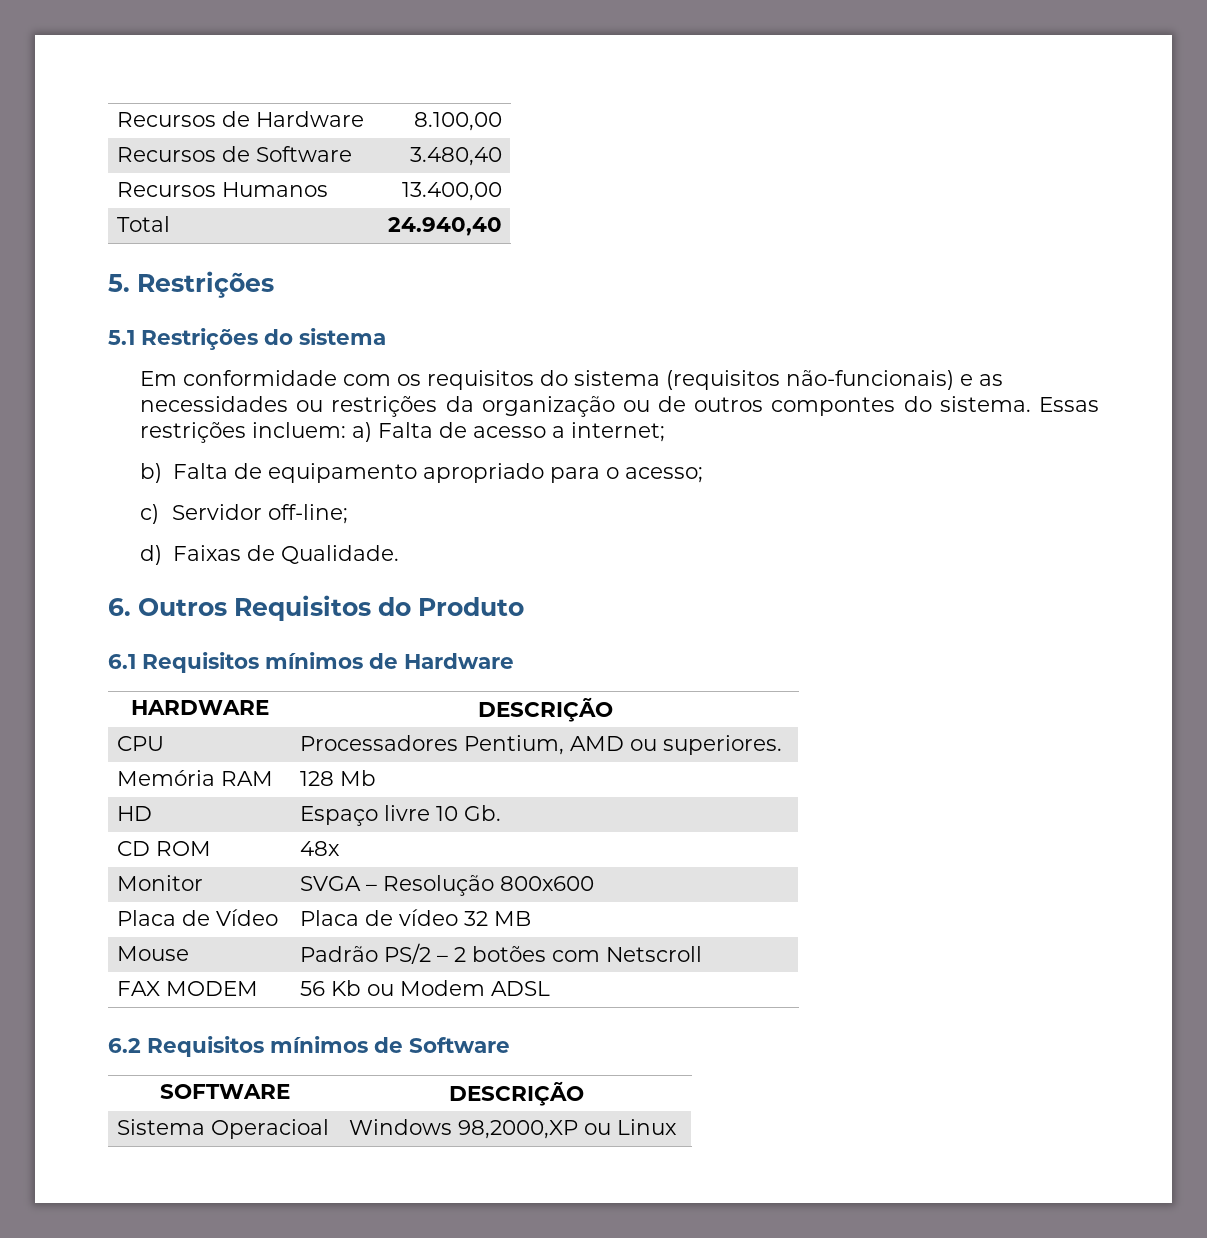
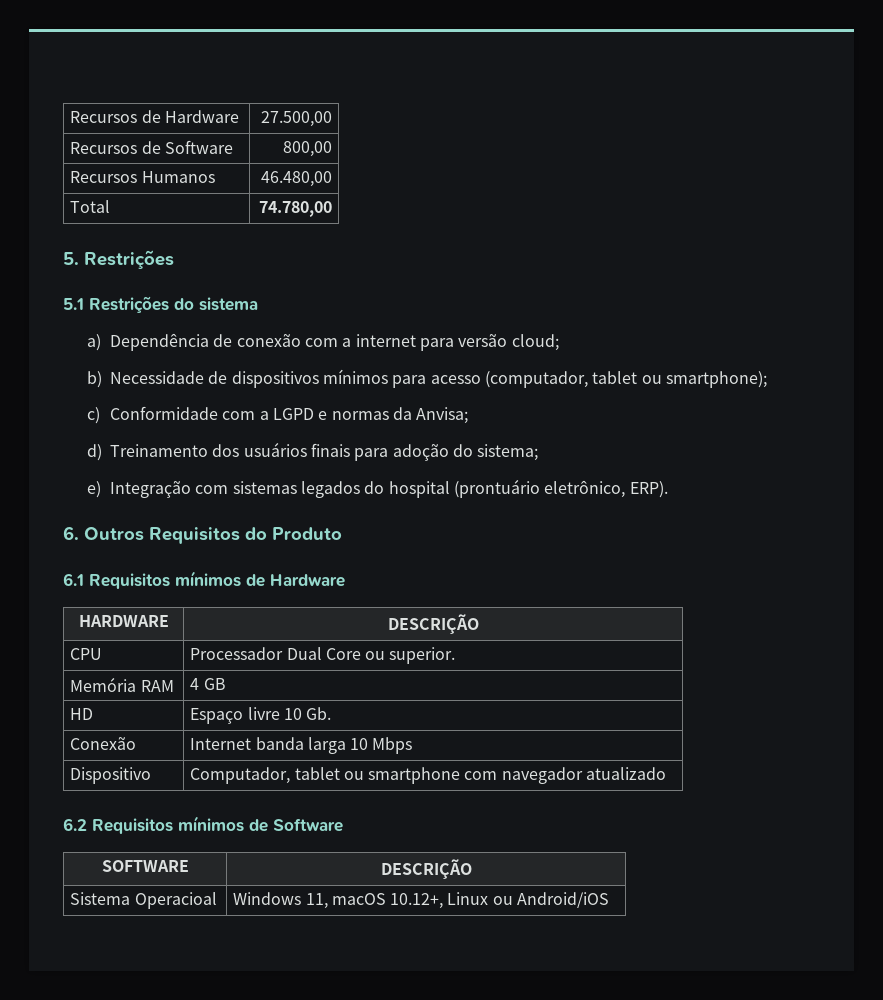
- Recursos de Hardware | 8.100,00
+ Recursos de Hardware | 27.500,00
- Recursos de Software | 3.480,40
+ Recursos de Software | 800,00
- Recursos Humanos | 13.400,00
+ Recursos Humanos | 46.480,00
- Total | 24.940,40
+ Total | 74.780,00
- Em conformidade com os requisitos do sistema (requisitos não-funcionais) e as necessidades ou restrições da organização ou de outros compontes do sistema. Essas restrições incluem: a) Falta de acesso a internet;
- b) Falta de equipamento apropriado para o acesso;
- c) Servidor off-line;
- d) Faixas de Qualidade.
+ a) Dependência de conexão com a internet para versão cloud;
+ b) Necessidade de dispositivos mínimos para acesso (computador, tablet ou smartphone);
+ c) Conformidade com a LGPD e normas da Anvisa;
+ d) Treinamento dos usuários finais para adoção do sistema;
+ e) Integração com sistemas legados do hospital (prontuário eletrônico, ERP).
- CPU | Processadores Pentium, AMD ou superiores.
+ CPU | Processador Dual Core ou superior.
- Memória RAM | 128 Mb
+ Memória RAM | 4 GB
- CD ROM | 48x
- Monitor | SVGA – Resolução 800x600
- Placa de Vídeo | Placa de vídeo 32 MB
- Mouse | Padrão PS/2 – 2 botões com Netscroll
- FAX MODEM | 56 Kb ou Modem ADSL
+ Conexão | Internet banda larga 10 Mbps
+ Dispositivo | Computador, tablet ou smartphone com navegador atualizado
- Sistema Operacioal | Windows 98,2000,XP ou Linux
+ Sistema Operacioal | Windows 11, macOS 10.12+, Linux ou Android/iOS

